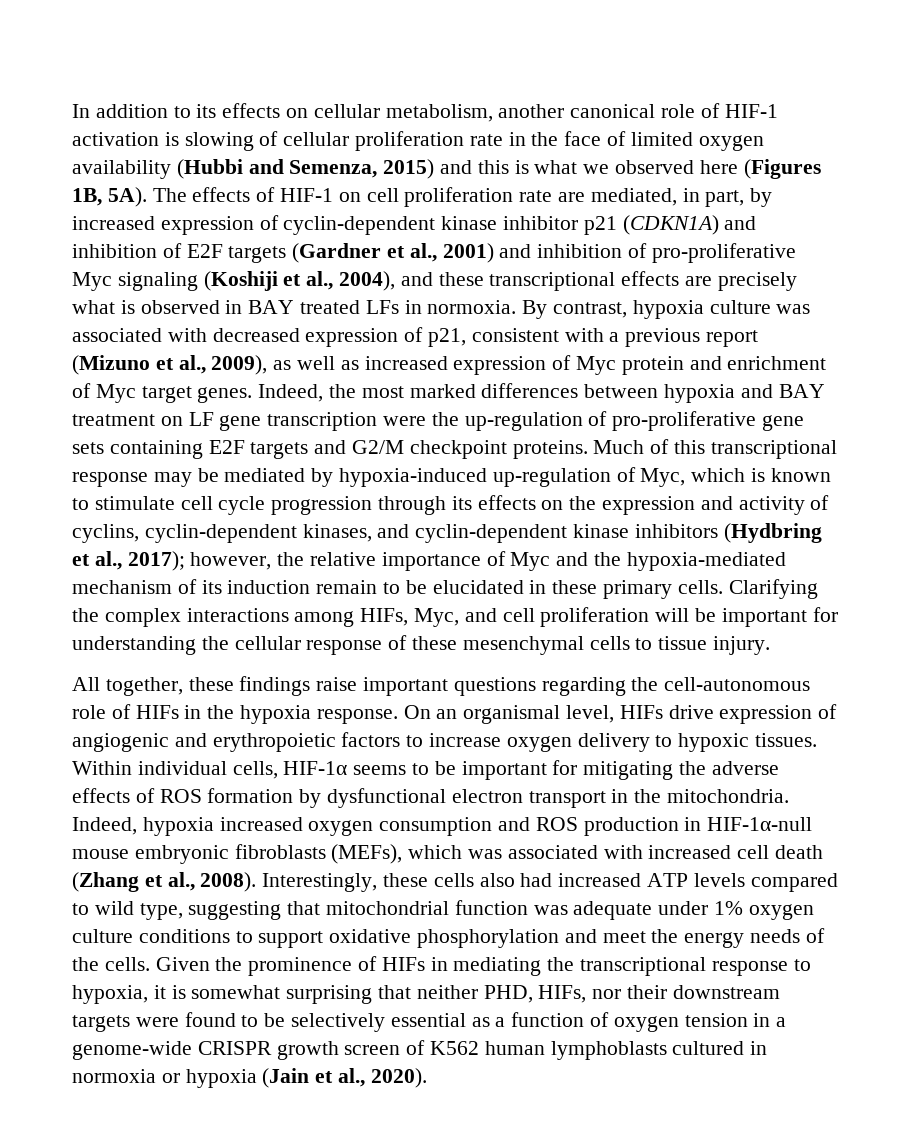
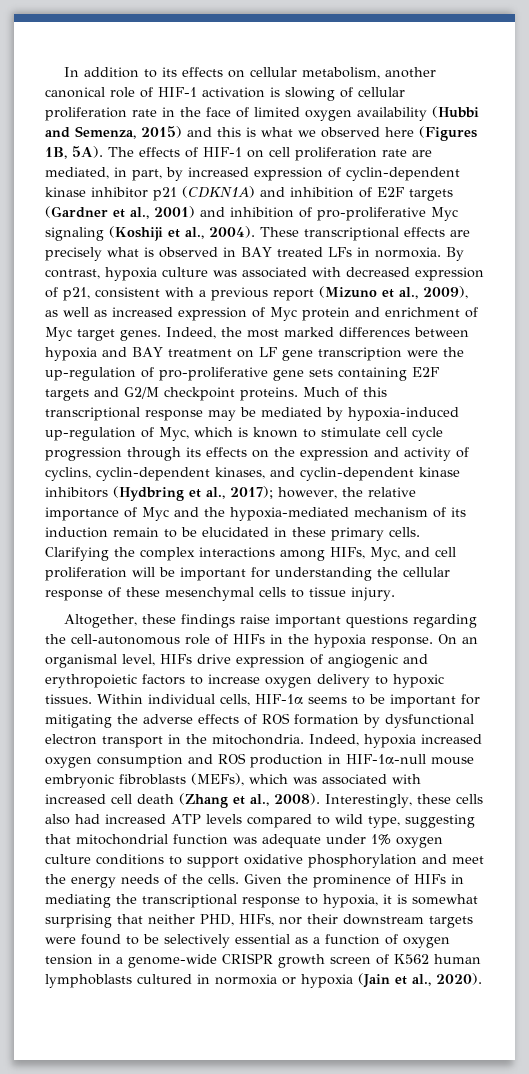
- The effects of HIF-1 on cell proliferation rate are mediated, in part, by increased expression of cyclin-dependent kinase inhibitor p21 (CDKN1A) and inhibition of E2F targets (Gardner et al., 2001) and inhibition of pro-proliferative Myc signaling (Koshiji et al., 2004), and these transcriptional effects are precisely what is observed in BAY treated LFs in normoxia.
+ The effects of HIF-1 on cell proliferation rate are mediated, in part, by increased expression of cyclin-dependent kinase inhibitor p21 (CDKN1A) and inhibition of E2F targets (Gardner et al., 2001) and inhibition of pro-proliferative Myc signaling (Koshiji et al., 2004). These transcriptional effects are precisely what is observed in BAY treated LFs in normoxia.
- All together, these findings raise important questions regarding the cell-autonomous role of HIFs in the hypoxia response.
+ Altogether, these findings raise important questions regarding the cell-autonomous role of HIFs in the hypoxia response.

